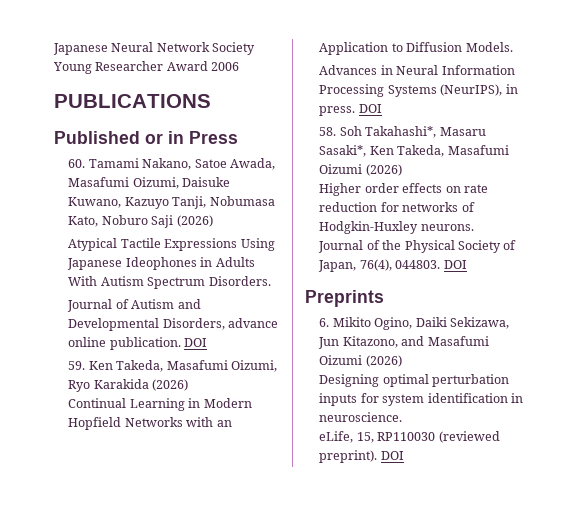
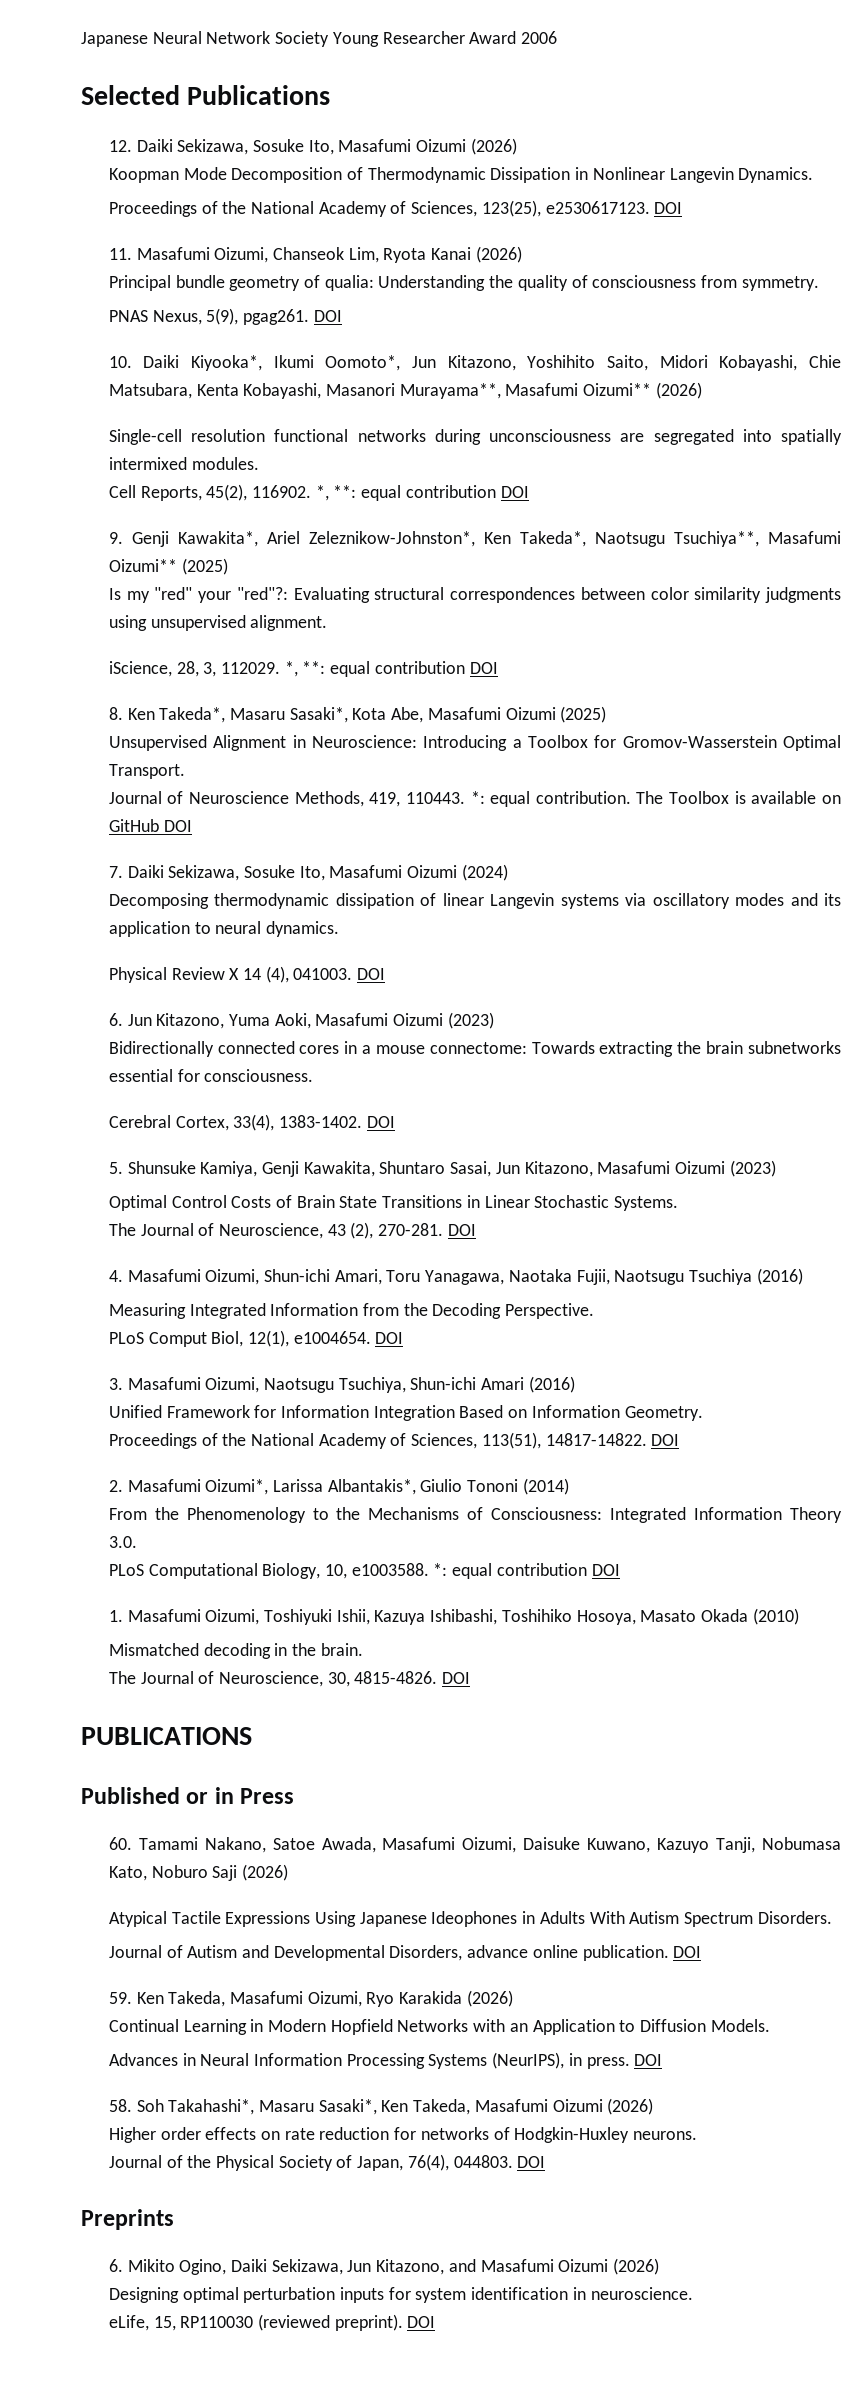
+ Selected Publications
+ 12. Daiki Sekizawa, Sosuke Ito, Masafumi Oizumi (2026)
+ Koopman Mode Decomposition of Thermodynamic Dissipation in Nonlinear Langevin Dynamics.
+ Proceedings of the National Academy of Sciences, 123(25), e2530617123. DOI
+ 11. Masafumi Oizumi, Chanseok Lim, Ryota Kanai (2026)
+ Principal bundle geometry of qualia: Understanding the quality of consciousness from symmetry.
+ PNAS Nexus, 5(9), pgag261. DOI
+ 10. Daiki Kiyooka*, Ikumi Oomoto*, Jun Kitazono, Yoshihito Saito, Midori Kobayashi, Chie Matsubara, Kenta Kobayashi, Masanori Murayama**, Masafumi Oizumi** (2026)
+ Single-cell resolution functional networks during unconsciousness are segregated into spatially intermixed modules.
+ Cell Reports, 45(2), 116902. *, **: equal contribution DOI
+ 9. Genji Kawakita*, Ariel Zeleznikow-Johnston*, Ken Takeda*, Naotsugu Tsuchiya**, Masafumi Oizumi** (2025)
+ Is my "red" your "red"?: Evaluating structural correspondences between color similarity judgments using unsupervised alignment.
+ iScience, 28, 3, 112029. *, **: equal contribution DOI
+ 8. Ken Takeda*, Masaru Sasaki*, Kota Abe, Masafumi Oizumi (2025)
+ Unsupervised Alignment in Neuroscience: Introducing a Toolbox for Gromov-Wasserstein Optimal Transport.
+ Journal of Neuroscience Methods, 419, 110443. *: equal contribution. The Toolbox is available on GitHub DOI
+ 7. Daiki Sekizawa, Sosuke Ito, Masafumi Oizumi (2024)
+ Decomposing thermodynamic dissipation of linear Langevin systems via oscillatory modes and its application to neural dynamics.
+ Physical Review X 14 (4), 041003. DOI
+ 6. Jun Kitazono, Yuma Aoki, Masafumi Oizumi (2023)
+ Bidirectionally connected cores in a mouse connectome: Towards extracting the brain subnetworks essential for consciousness.
+ Cerebral Cortex, 33(4), 1383-1402. DOI
+ 5. Shunsuke Kamiya, Genji Kawakita, Shuntaro Sasai, Jun Kitazono, Masafumi Oizumi (2023)
+ Optimal Control Costs of Brain State Transitions in Linear Stochastic Systems.
+ The Journal of Neuroscience, 43 (2), 270-281. DOI
+ 4. Masafumi Oizumi, Shun-ichi Amari, Toru Yanagawa, Naotaka Fujii, Naotsugu Tsuchiya (2016)
+ Measuring Integrated Information from the Decoding Perspective.
+ PLoS Comput Biol, 12(1), e1004654. DOI
+ 3. Masafumi Oizumi, Naotsugu Tsuchiya, Shun-ichi Amari (2016)
+ Unified Framework for Information Integration Based on Information Geometry.
+ Proceedings of the National Academy of Sciences, 113(51), 14817-14822. DOI
+ 2. Masafumi Oizumi*, Larissa Albantakis*, Giulio Tononi (2014)
+ From the Phenomenology to the Mechanisms of Consciousness: Integrated Information Theory 3.0.
+ PLoS Computational Biology, 10, e1003588. *: equal contribution DOI
+ 1. Masafumi Oizumi, Toshiyuki Ishii, Kazuya Ishibashi, Toshihiko Hosoya, Masato Okada (2010)
+ Mismatched decoding in the brain.
+ The Journal of Neuroscience, 30, 4815-4826. DOI

